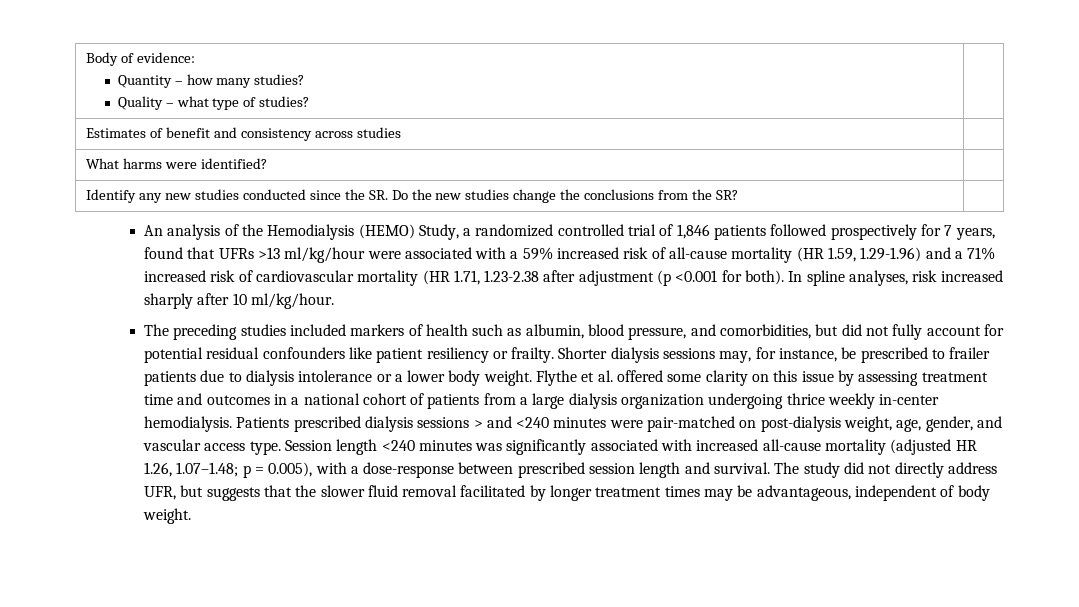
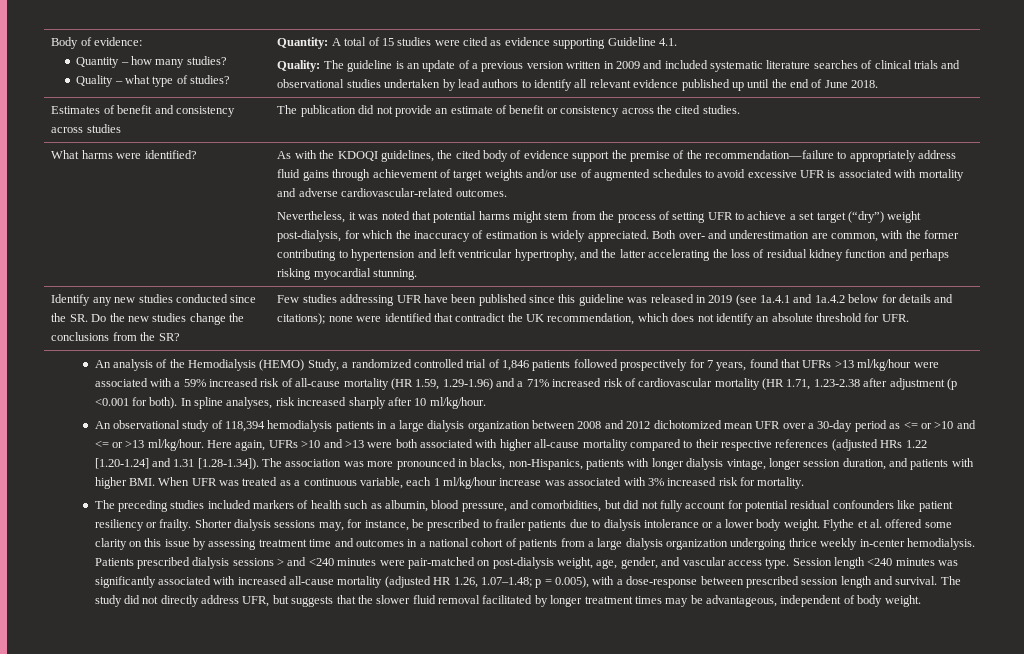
+ Quantity: A total of 15 studies were cited as evidence supporting Guideline 4.1.
+ Quality: The guideline is an update of a previous version written in 2009 and included systematic literature searches of clinical trials and observational studies undertaken by lead authors to identify all relevant evidence published up until the end of June 2018.
- Estimates of benefit and consistency across studies |
- What harms were identified? |
+ Estimates of benefit and consistency across studies | The publication did not provide an estimate of benefit or consistency across the cited studies.
+ What harms were identified? | As with the KDOQI guidelines, the cited body of evidence support the premise of the recommendation—failure to appropriately address fluid gains through achievement of target weights and/or use of augmented schedules to avoid excessive UFR is associated with mortality and adverse cardiovascular-related outcomes.
+ Nevertheless, it was noted that potential harms might stem from the process of setting UFR to achieve a set target (“dry”) weight post-dialysis, for which the inaccuracy of estimation is widely appreciated. Both over- and underestimation are common, with the former contributing to hypertension and left ventricular hypertrophy, and the latter accelerating the loss of residual kidney function and perhaps risking myocardial stunning.
+ Few studies addressing UFR have been published since this guideline was released in 2019 (see 1a.4.1 and 1a.4.2 below for details and citations); none were identified that contradict the UK recommendation, which does not identify an absolute threshold for UFR.
+ An observational study of 118,394 hemodialysis patients in a large dialysis organization between 2008 and 2012 dichotomized mean UFR over a 30-day period as <= or >10 and <= or >13 ml/kg/hour. Here again, UFRs >10 and >13 were both associated with higher all-cause mortality compared to their respective references (adjusted HRs 1.22 [1.20-1.24] and 1.31 [1.28-1.34]). The association was more pronounced in blacks, non-Hispanics, patients with longer dialysis vintage, longer session duration, and patients with higher BMI. When UFR was treated as a continuous variable, each 1 ml/kg/hour increase was associated with 3% increased risk for mortality.

